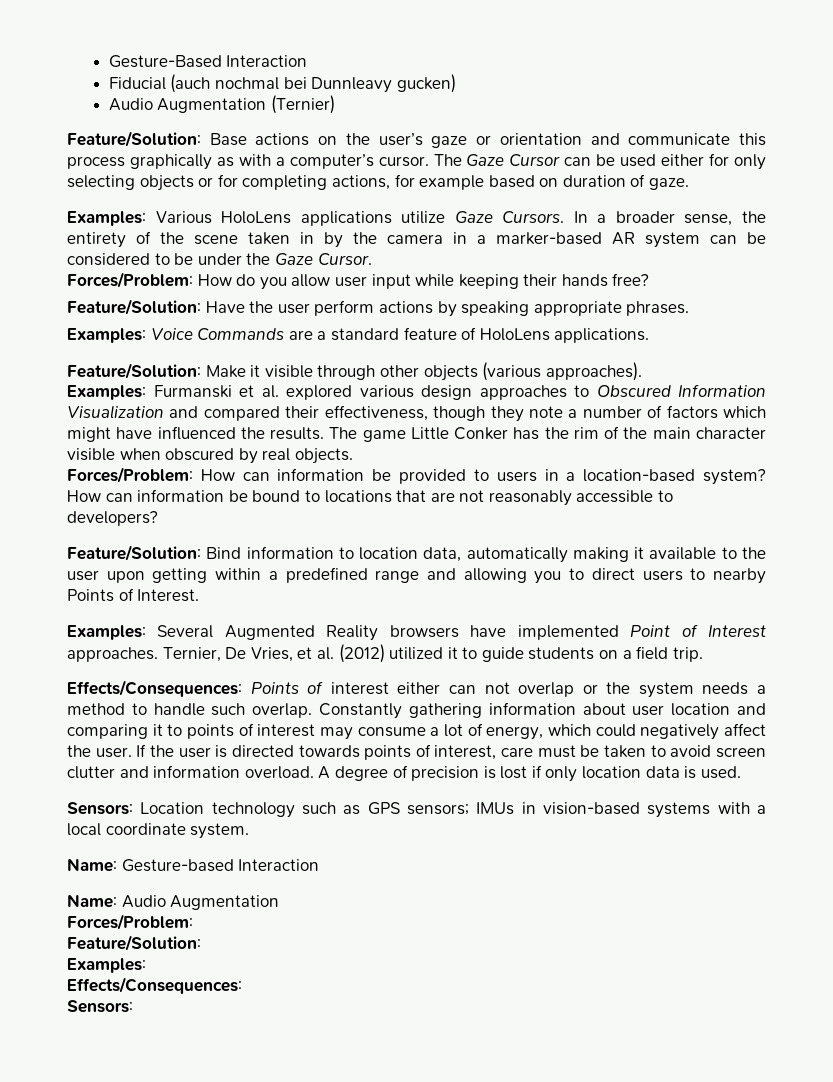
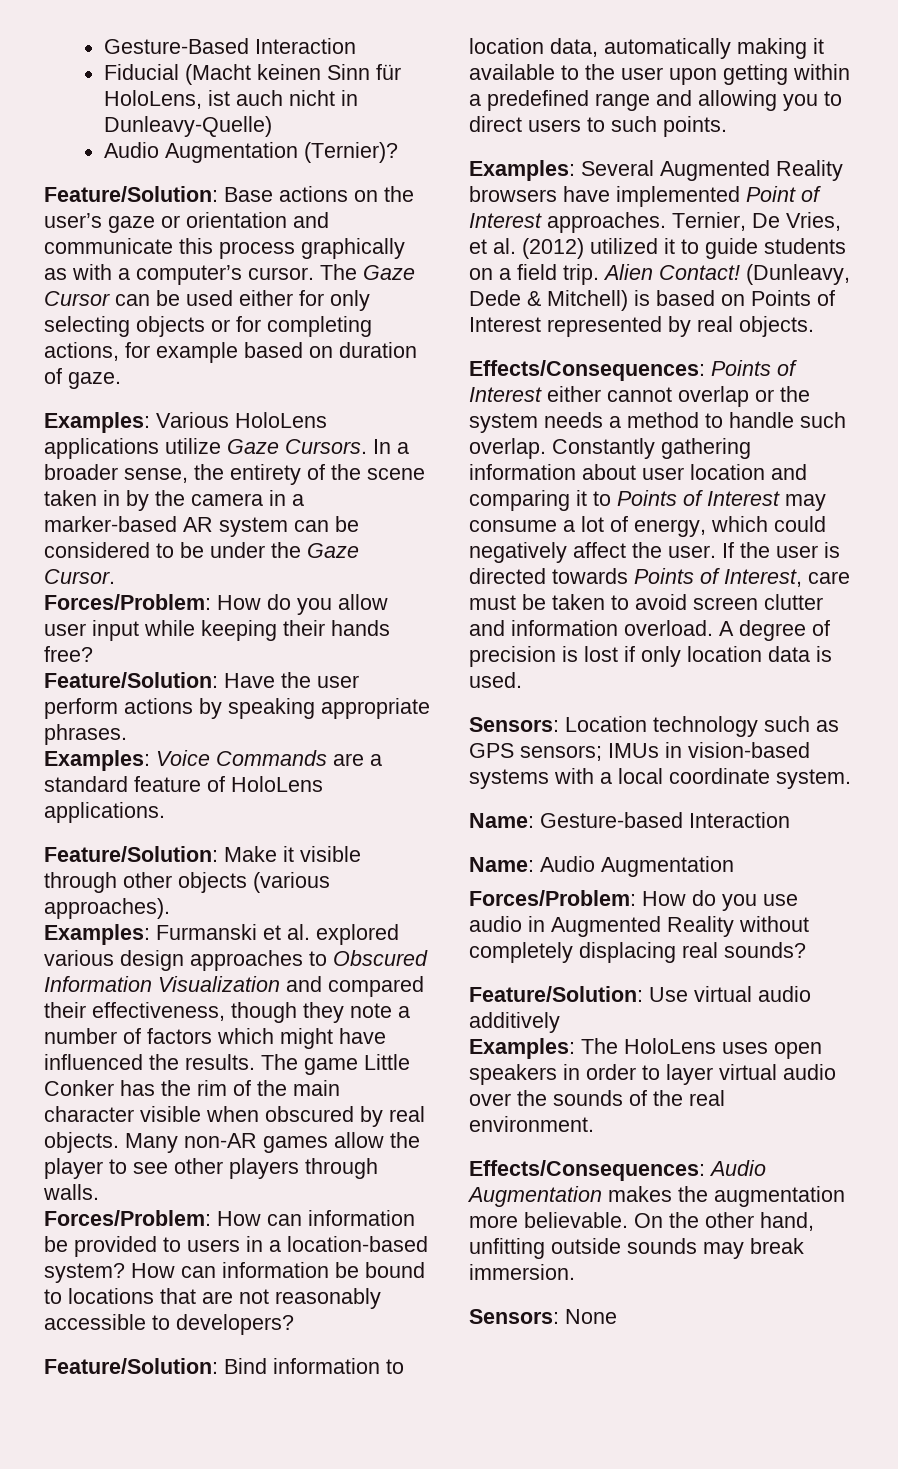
- Fiducial (auch nochmal bei Dunnleavy gucken)
- Audio Augmentation (Ternier)
+ Fiducial (Macht keinen Sinn für HoloLens, ist auch nicht in Dunleavy-Quelle)
+ Audio Augmentation (Ternier)?
+ Many non-AR games allow the player to see other players through walls.
- Feature/Solution: Bind information to location data, automatically making it available to the user upon getting within a predefined range and allowing you to direct users to nearby Points of Interest.
+ Feature/Solution: Bind information to location data, automatically making it available to the user upon getting within a predefined range and allowing you to direct users to such points.
+ Alien Contact! (Dunleavy, Dede & Mitchell) is based on Points of Interest represented by real objects.
- Effects/Consequences: Points of interest either can not overlap or the system needs a method to handle such overlap.
+ Effects/Consequences: Points of Interest either cannot overlap or the system needs a method to handle such overlap.
- Constantly gathering information about user location and comparing it to points of interest may consume a lot of energy, which could negatively affect the user.
+ Constantly gathering information about user location and comparing it to Points of Interest may consume a lot of energy, which could negatively affect the user.
- If the user is directed towards points of interest, care must be taken to avoid screen clutter and information overload.
+ If the user is directed towards Points of Interest, care must be taken to avoid screen clutter and information overload.
  Name: Audio Augmentation
- Forces/Problem:
- Feature/Solution:
- Examples:
- Effects/Consequences:
- Sensors:
+ Forces/Problem: How do you use audio in Augmented Reality without completely displacing real sounds?
+ Feature/Solution: Use virtual audio additively
+ Examples: The HoloLens uses open speakers in order to layer virtual audio over the sounds of the real environment.
+ Effects/Consequences: Audio Augmentation makes the augmentation more believable. On the other hand, unfitting outside sounds may break immersion.
+ Sensors: None

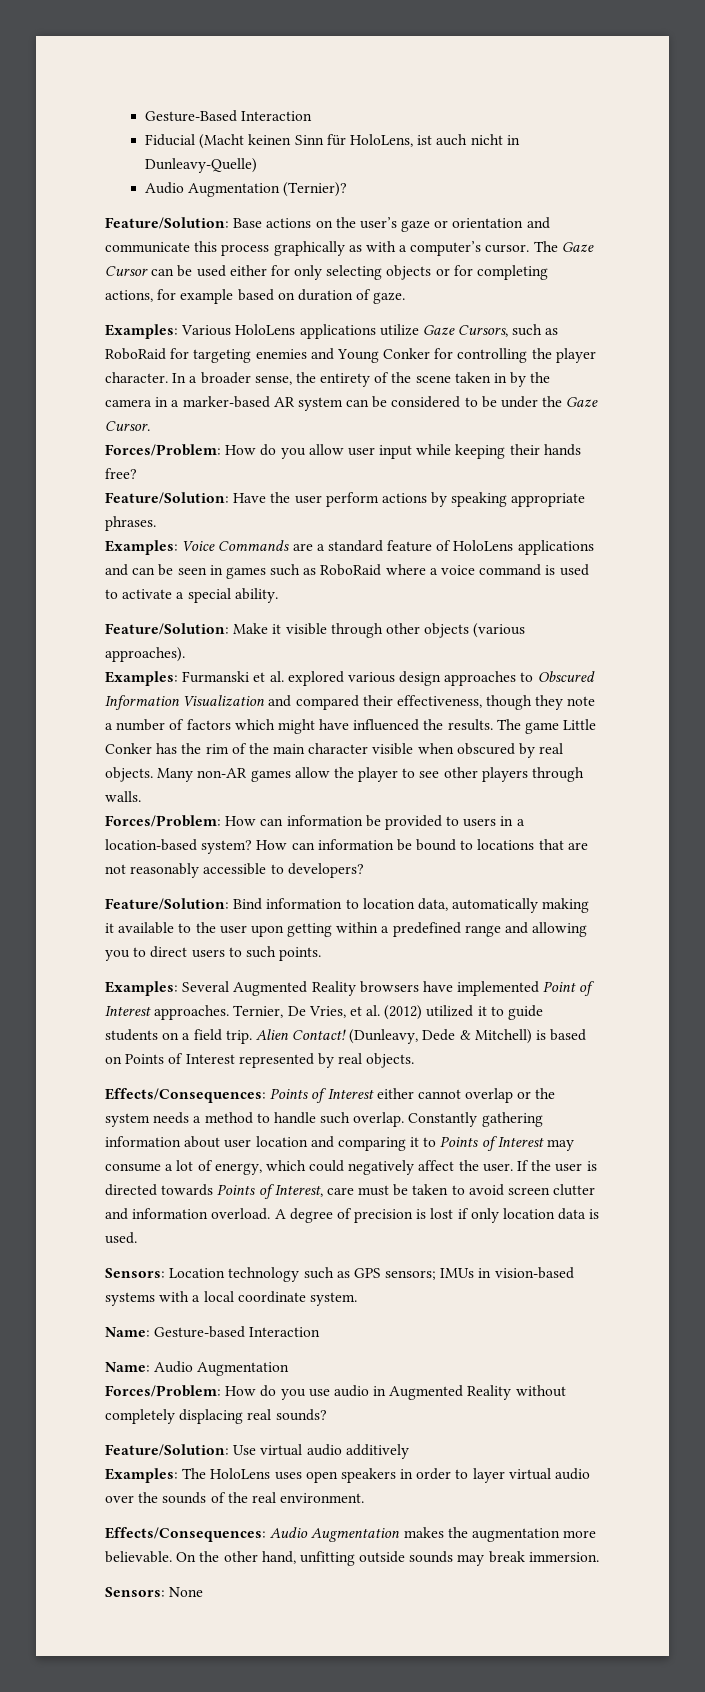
- Examples: Various HoloLens applications utilize Gaze Cursors.
+ Examples: Various HoloLens applications utilize Gaze Cursors, such as RoboRaid for targeting enemies and Young Conker for controlling the player character.
- Examples: Voice Commands are a standard feature of HoloLens applications.
+ Examples: Voice Commands are a standard feature of HoloLens applications and can be seen in games such as RoboRaid where a voice command is used to activate a special ability.

